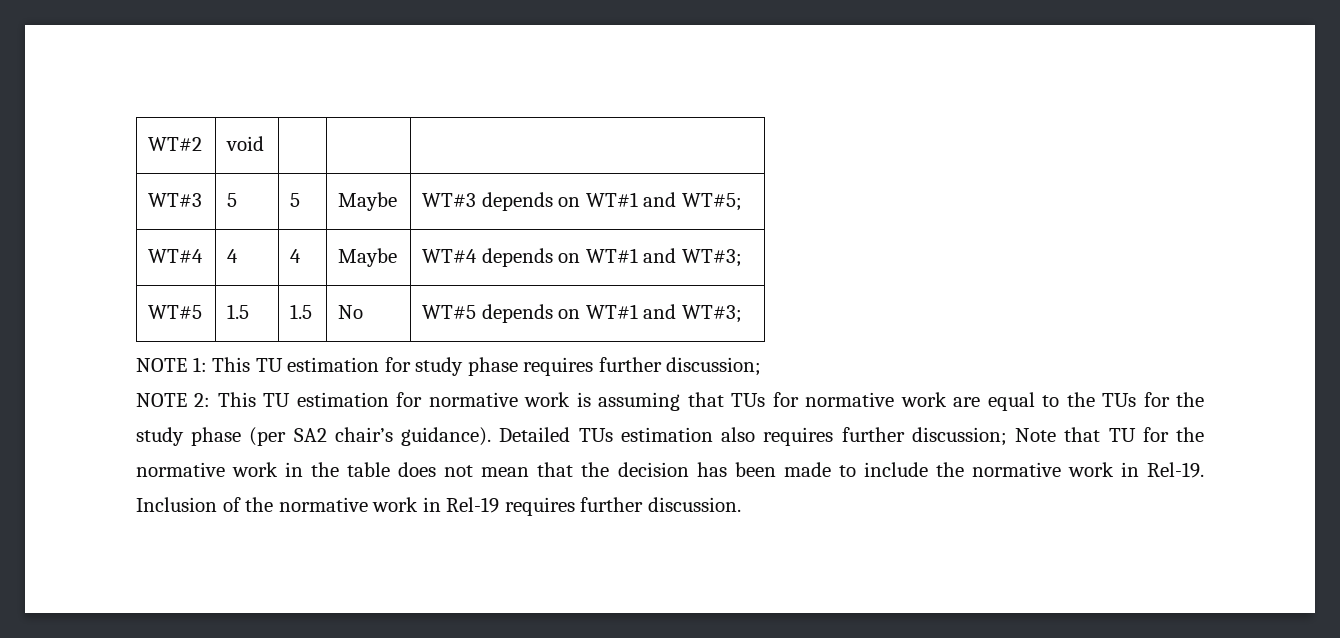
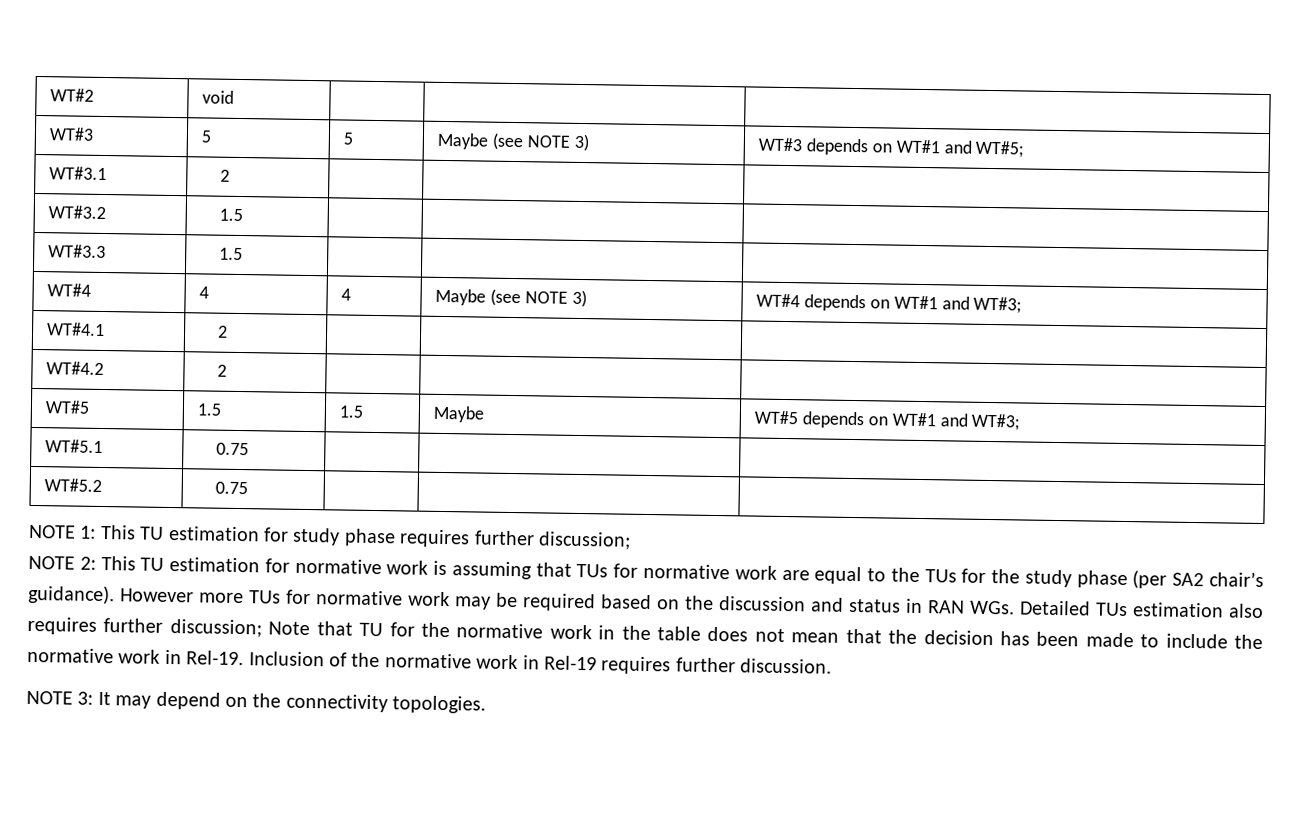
- WT#3 | 5 | 5 | Maybe | WT#3 depends on WT#1 and WT#5;
+ WT#3 | 5 | 5 | Maybe (see NOTE 3) | WT#3 depends on WT#1 and WT#5;
+ WT#3.1 | 2 | | |
+ WT#3.2 | 1.5 | | |
+ WT#3.3 | 1.5 | | |
- WT#4 | 4 | 4 | Maybe | WT#4 depends on WT#1 and WT#3;
+ WT#4 | 4 | 4 | Maybe (see NOTE 3) | WT#4 depends on WT#1 and WT#3;
+ WT#4.1 | 2 | | |
+ WT#4.2 | 2 | | |
- WT#5 | 1.5 | 1.5 | No | WT#5 depends on WT#1 and WT#3;
+ WT#5 | 1.5 | 1.5 | Maybe | WT#5 depends on WT#1 and WT#3;
+ WT#5.1 | 0.75 | | |
+ WT#5.2 | 0.75 | | |
- Detailed TUs estimation also requires further discussion; Note that TU for the normative work in the table does not mean that the decision has been made to include the normative work in Rel-19.
+ However more TUs for normative work may be required based on the discussion and status in RAN WGs. Detailed TUs estimation also requires further discussion; Note that TU for the normative work in the table does not mean that the decision has been made to include the normative work in Rel-19.
+ NOTE 3: It may depend on the connectivity topologies.

